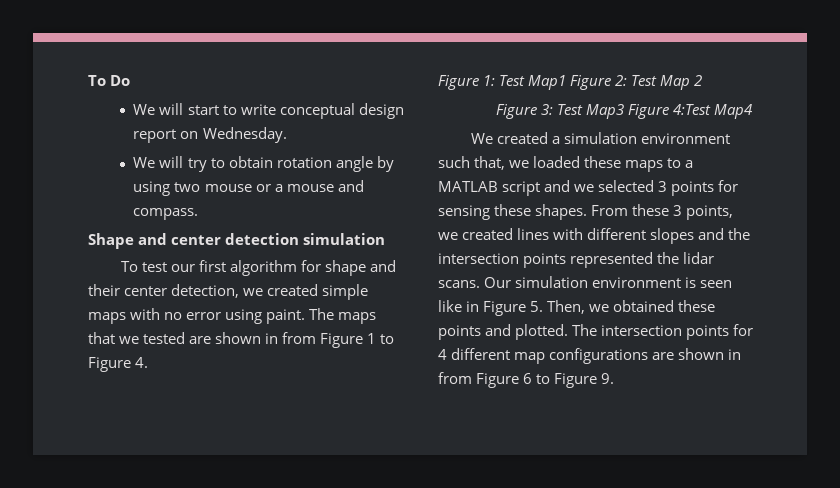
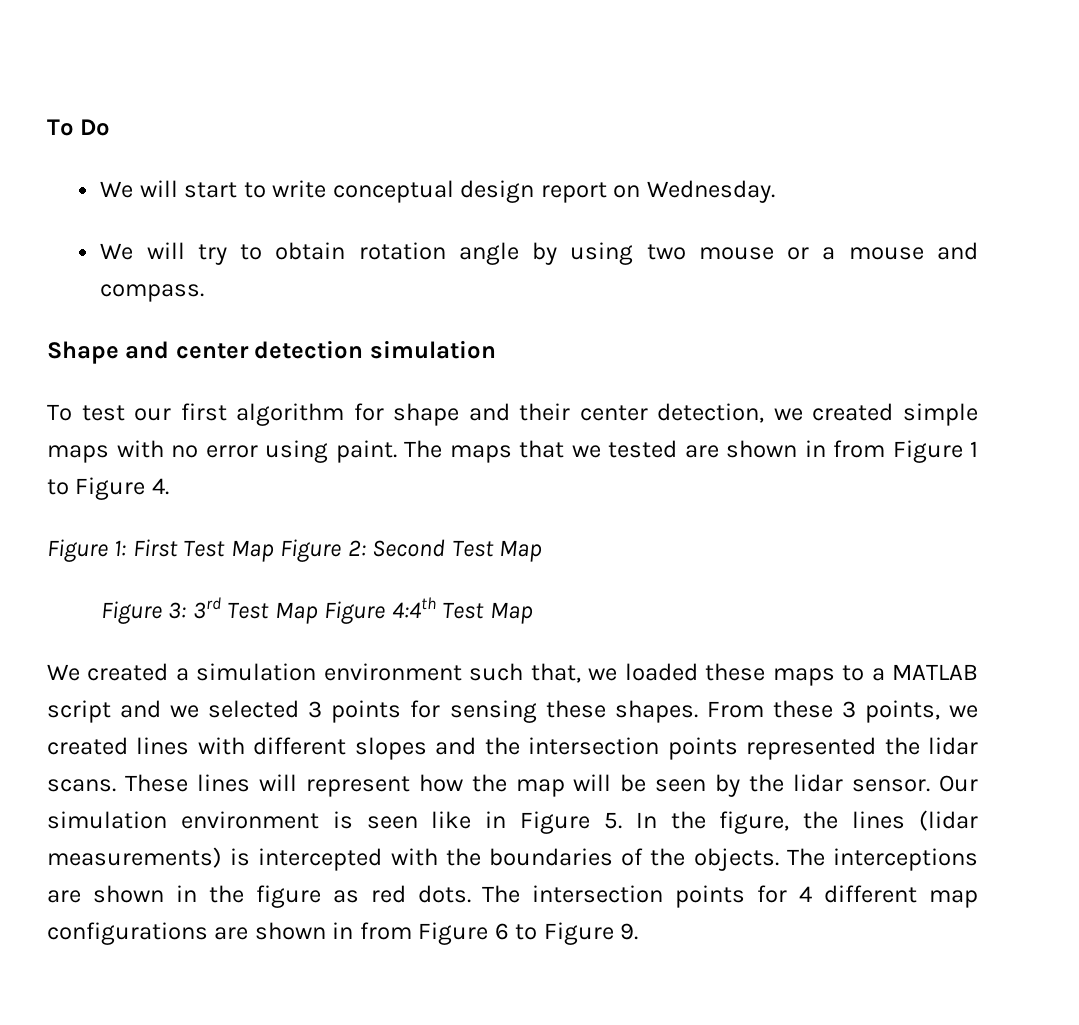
- Figure 1: Test Map1 Figure 2: Test Map 2
+ Figure 1: First Test Map Figure 2: Second Test Map
- Figure 3: Test Map3 Figure 4:Test Map4
+ Figure 3: 3rd Test Map Figure 4:4th Test Map
+ These lines will represent how the map will be seen by the lidar sensor.
- Our simulation environment is seen like in Figure 5. Then, we obtained these points and plotted.
+ Our simulation environment is seen like in Figure 5. In the figure, the lines (lidar measurements) is intercepted with the boundaries of the objects. The interceptions are shown in the figure as red dots.

